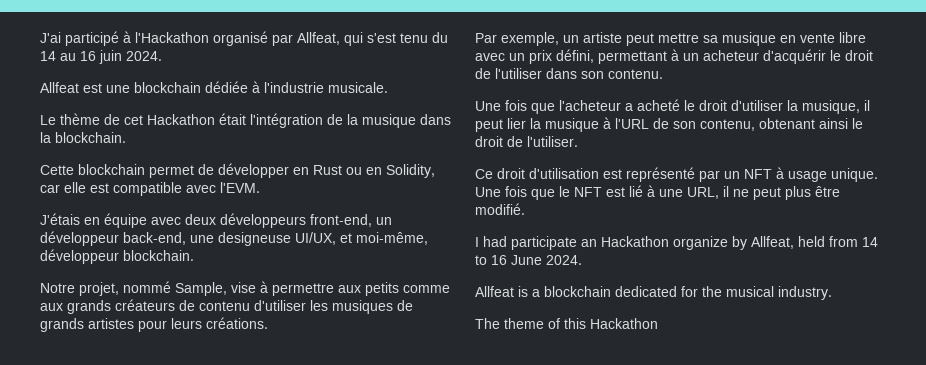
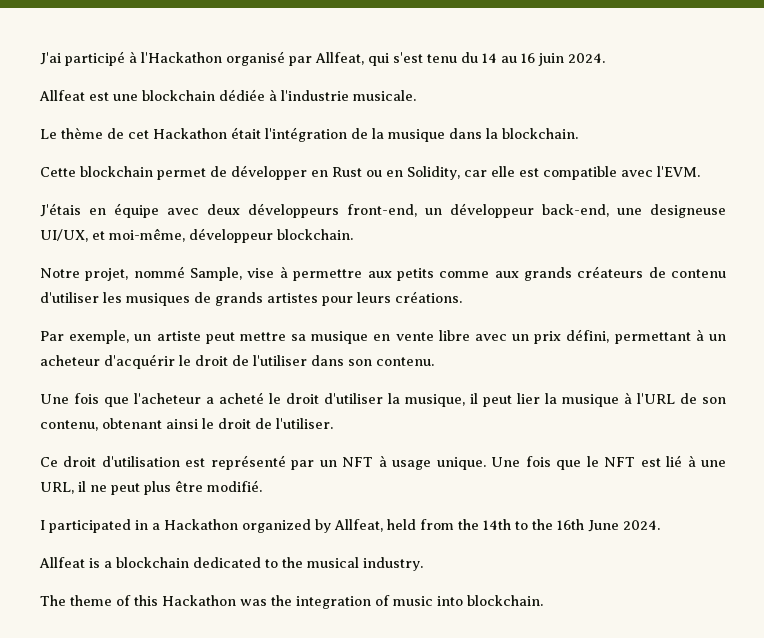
- I had participate an Hackathon organize by Allfeat, held from 14 to 16 June 2024.
+ I participated in a Hackathon organized by Allfeat, held from the 14th to the 16th June 2024.
- Allfeat is a blockchain dedicated for the musical industry.
+ Allfeat is a blockchain dedicated to the musical industry.
- The theme of this Hackathon
+ The theme of this Hackathon was the integration of music into blockchain.

